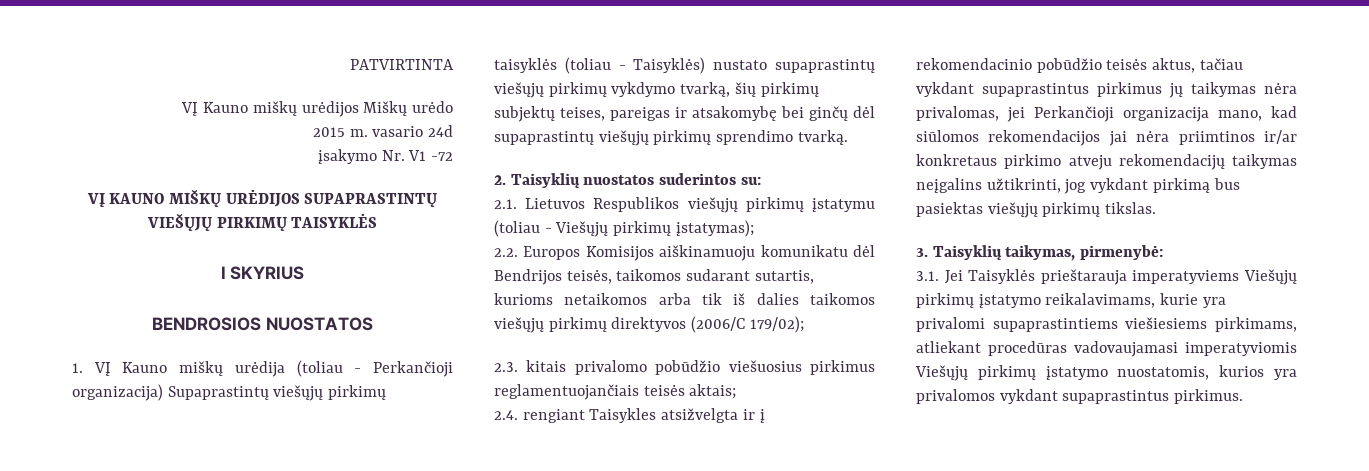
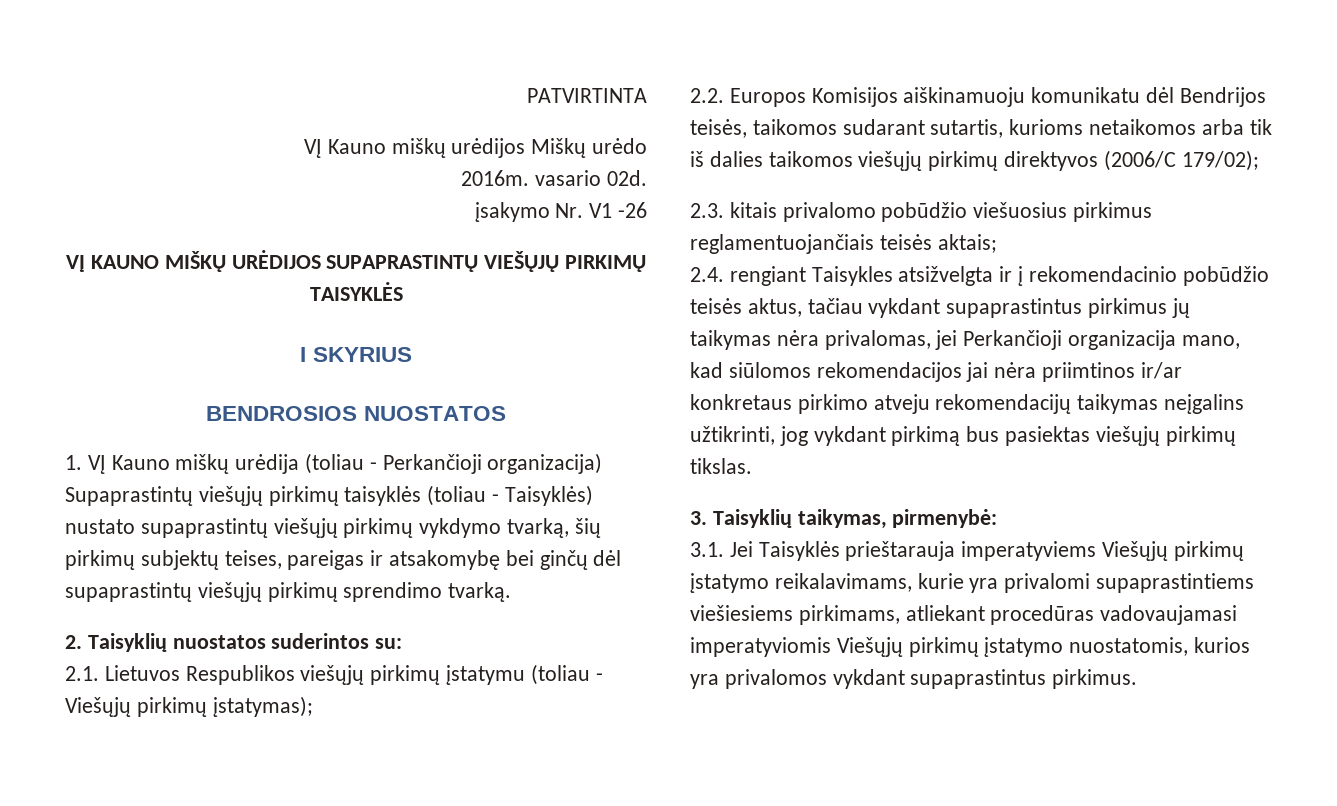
- 2015 m. vasario 24d
+ 2016m. vasario 02d.
- įsakymo Nr. V1 -72
+ įsakymo Nr. V1 -26

